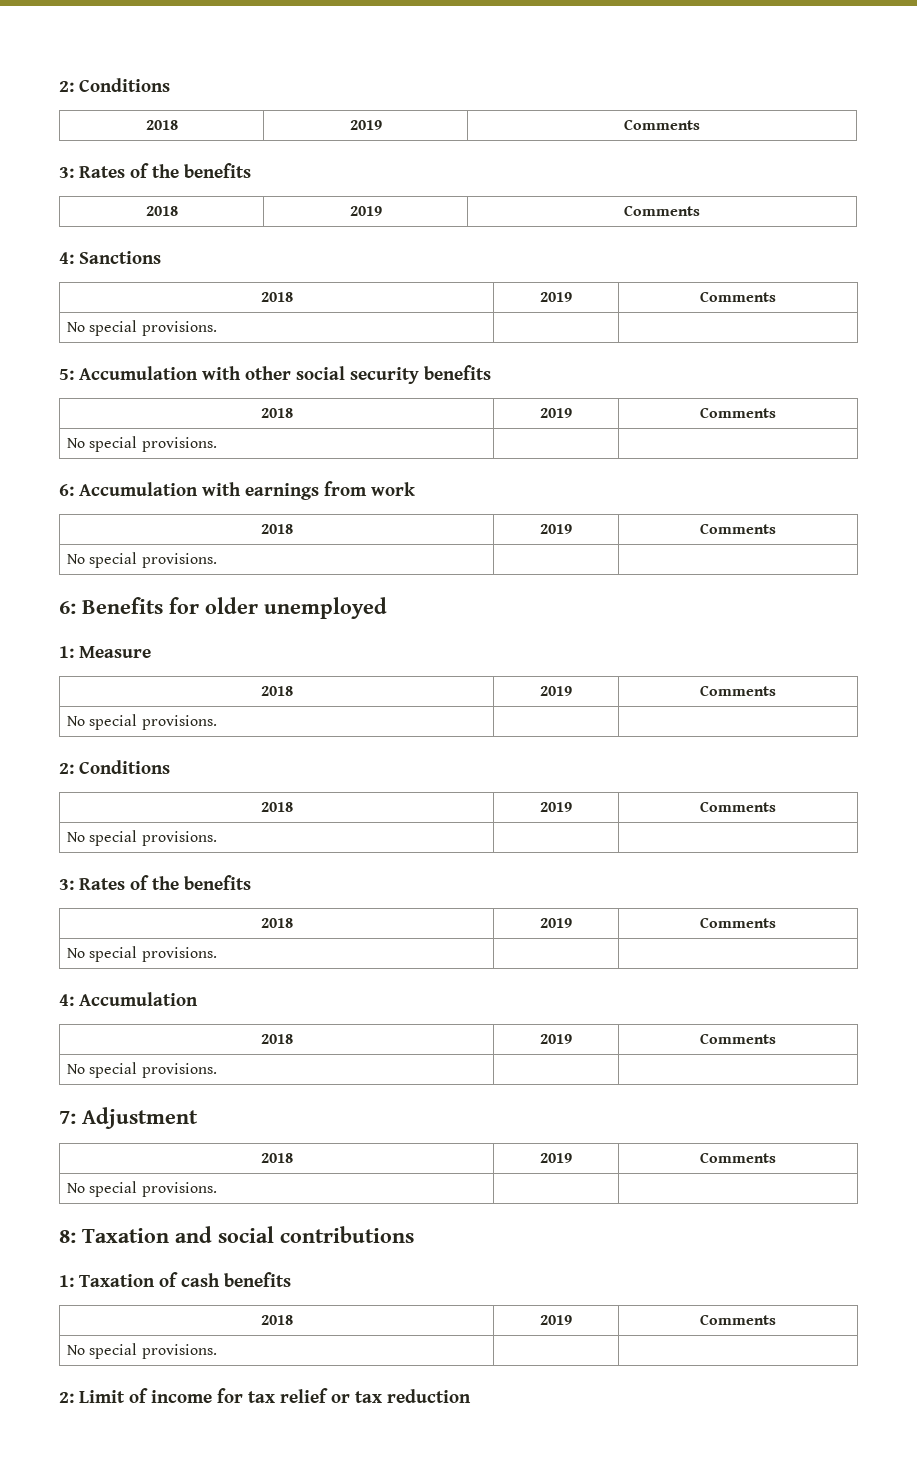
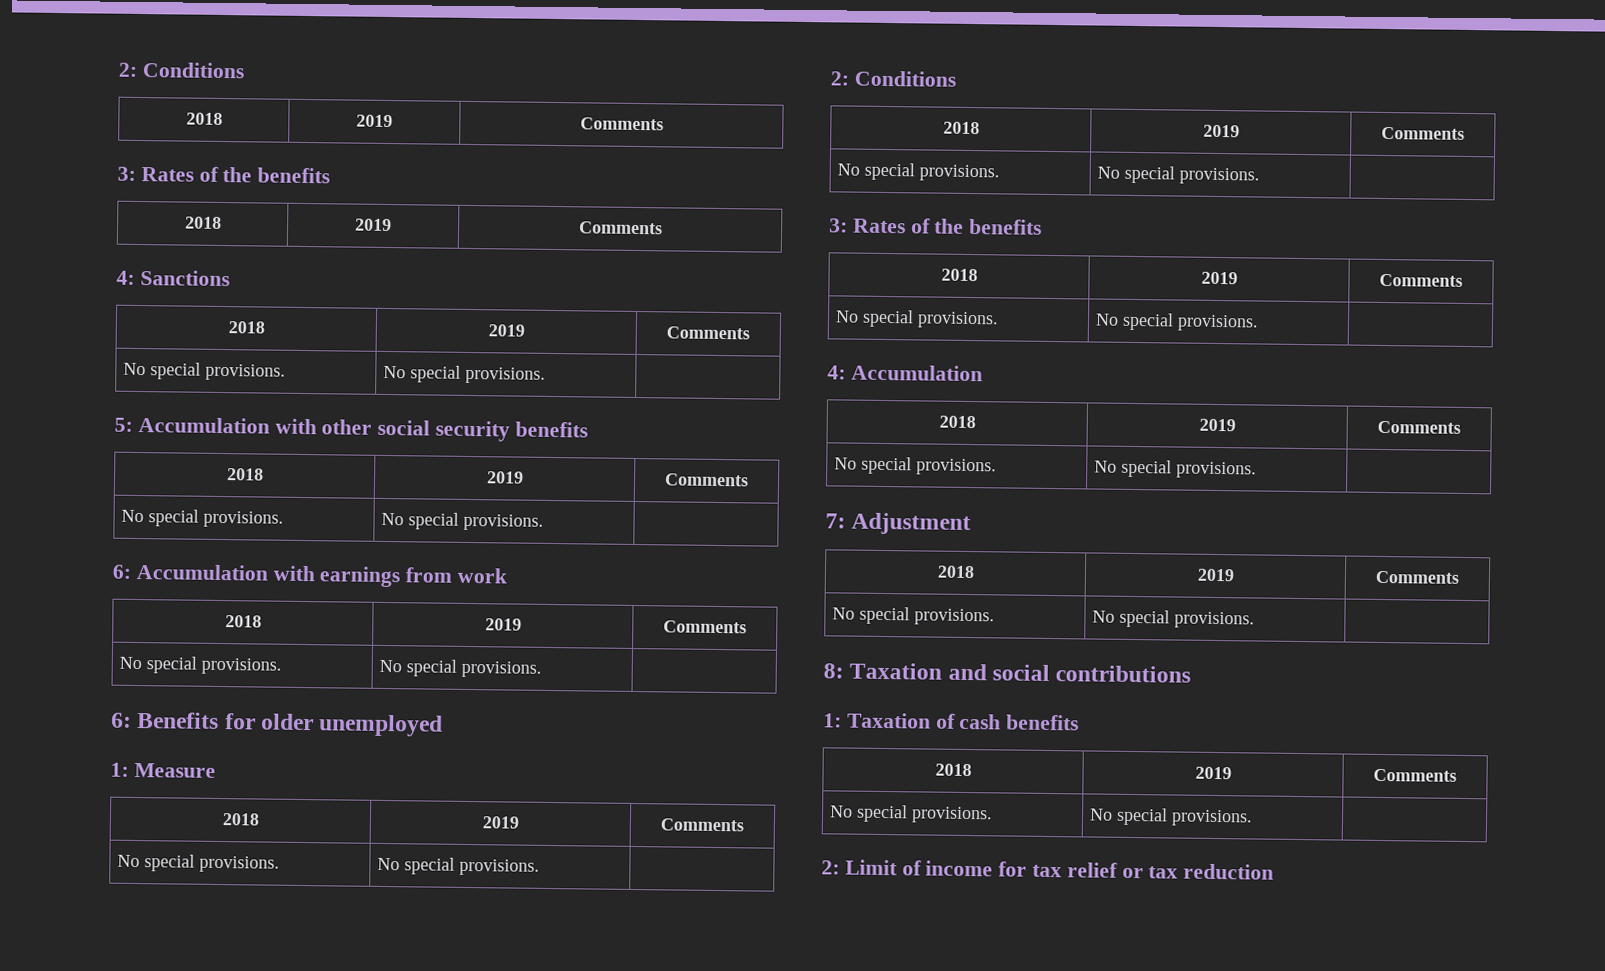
  4: Sanctions
  2018 | 2019 | Comments
- No special provisions. | |
+ No special provisions. | No special provisions. |
  5: Accumulation with other social security benefits
  2018 | 2019 | Comments
- No special provisions. | |
+ No special provisions. | No special provisions. |
  6: Accumulation with earnings from work
  2018 | 2019 | Comments
- No special provisions. | |
+ No special provisions. | No special provisions. |
  1: Measure
  2018 | 2019 | Comments
- No special provisions. | |
+ No special provisions. | No special provisions. |
  2: Conditions
  2018 | 2019 | Comments
- No special provisions. | |
+ No special provisions. | No special provisions. |
  3: Rates of the benefits
  2018 | 2019 | Comments
- No special provisions. | |
+ No special provisions. | No special provisions. |
  4: Accumulation
  2018 | 2019 | Comments
- No special provisions. | |
+ No special provisions. | No special provisions. |
  7: Adjustment
  2018 | 2019 | Comments
- No special provisions. | |
+ No special provisions. | No special provisions. |
  1: Taxation of cash benefits
  2018 | 2019 | Comments
- No special provisions. | |
+ No special provisions. | No special provisions. |

